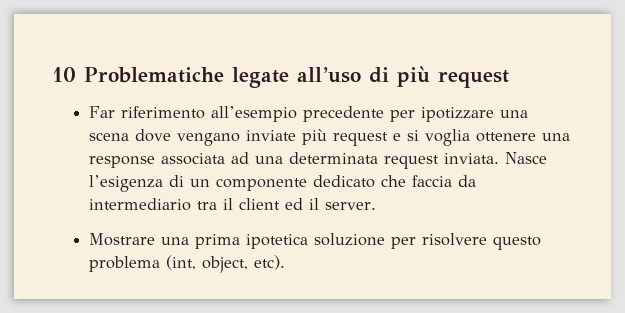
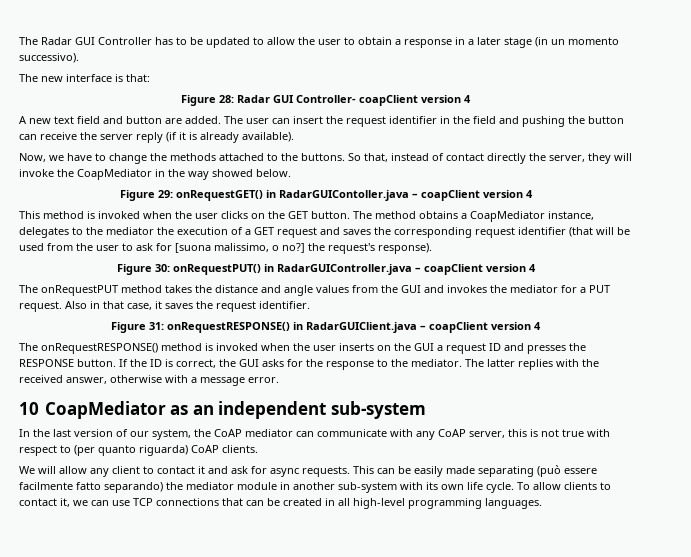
- 10 Problematiche legate all’uso di più request
- Far riferimento all’esempio precedente per ipotizzare una scena dove vengano inviate più request e si voglia ottenere una response associata ad una determinata request inviata. Nasce l’esigenza di un componente dedicato che faccia da intermediario tra il client ed il server.
- Mostrare una prima ipotetica soluzione per risolvere questo problema (int, object, etc).
+ The Radar GUI Controller has to be updated to allow the user to obtain a response in a later stage (in un momento successivo).
+ The new interface is that:
+ Figure 28: Radar GUI Controller- coapClient version 4
+ A new text field and button are added. The user can insert the request identifier in the field and pushing the button can receive the server reply (if it is already available).
+ Now, we have to change the methods attached to the buttons. So that, instead of contact directly the server, they will invoke the CoapMediator in the way showed below.
+ Figure 29: onRequestGET() in RadarGUIContoller.java – coapClient version 4
+ This method is invoked when the user clicks on the GET button. The method obtains a CoapMediator instance, delegates to the mediator the execution of a GET request and saves the corresponding request identifier (that will be used from the user to ask for [suona malissimo, o no?] the request's response).
+ Figure 30: onRequestPUT() in RadarGUIController.java – coapClient version 4
+ The onRequestPUT method takes the distance and angle values from the GUI and invokes the mediator for a PUT request. Also in that case, it saves the request identifier.
+ Figure 31: onRequestRESPONSE() in RadarGUIClient.java – coapClient version 4
+ The onRequestRESPONSE() method is invoked when the user inserts on the GUI a request ID and presses the RESPONSE button. If the ID is correct, the GUI asks for the response to the mediator. The latter replies with the received answer, otherwise with a message error.
+ 10 CoapMediator as an independent sub-system
+ In the last version of our system, the CoAP mediator can communicate with any CoAP server, this is not true with respect to (per quanto riguarda) CoAP clients.
+ We will allow any client to contact it and ask for async requests. This can be easily made separating (può essere facilmente fatto separando) the mediator module in another sub-system with its own life cycle. To allow clients to contact it, we can use TCP connections that can be created in all high-level programming languages.

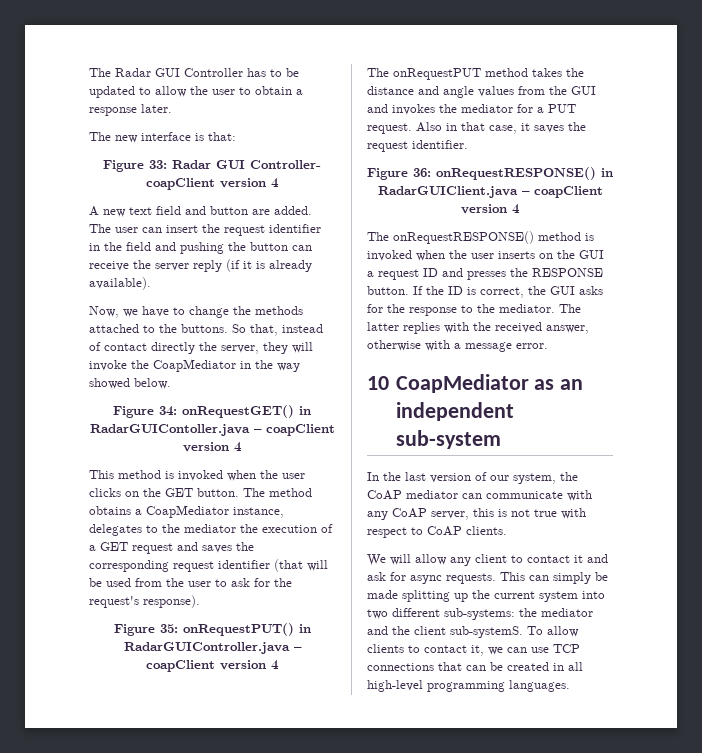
- The Radar GUI Controller has to be updated to allow the user to obtain a response in a later stage (in un momento successivo).
+ The Radar GUI Controller has to be updated to allow the user to obtain a response later.
- Figure 28: Radar GUI Controller- coapClient version 4
+ Figure 33: Radar GUI Controller- coapClient version 4
- Figure 29: onRequestGET() in RadarGUIContoller.java – coapClient version 4
+ Figure 34: onRequestGET() in RadarGUIContoller.java – coapClient version 4
- The method obtains a CoapMediator instance, delegates to the mediator the execution of a GET request and saves the corresponding request identifier (that will be used from the user to ask for [suona malissimo, o no?] the request's response).
+ The method obtains a CoapMediator instance, delegates to the mediator the execution of a GET request and saves the corresponding request identifier (that will be used from the user to ask for the request's response).
- Figure 30: onRequestPUT() in RadarGUIController.java – coapClient version 4
+ Figure 35: onRequestPUT() in RadarGUIController.java – coapClient version 4
- Figure 31: onRequestRESPONSE() in RadarGUIClient.java – coapClient version 4
+ Figure 36: onRequestRESPONSE() in RadarGUIClient.java – coapClient version 4
- In the last version of our system, the CoAP mediator can communicate with any CoAP server, this is not true with respect to (per quanto riguarda) CoAP clients.
+ In the last version of our system, the CoAP mediator can communicate with any CoAP server, this is not true with respect to CoAP clients.
- This can be easily made separating (può essere facilmente fatto separando) the mediator module in another sub-system with its own life cycle.
+ This can simply be made splitting up the current system into two different sub-systems: the mediator and the client sub-systemS.

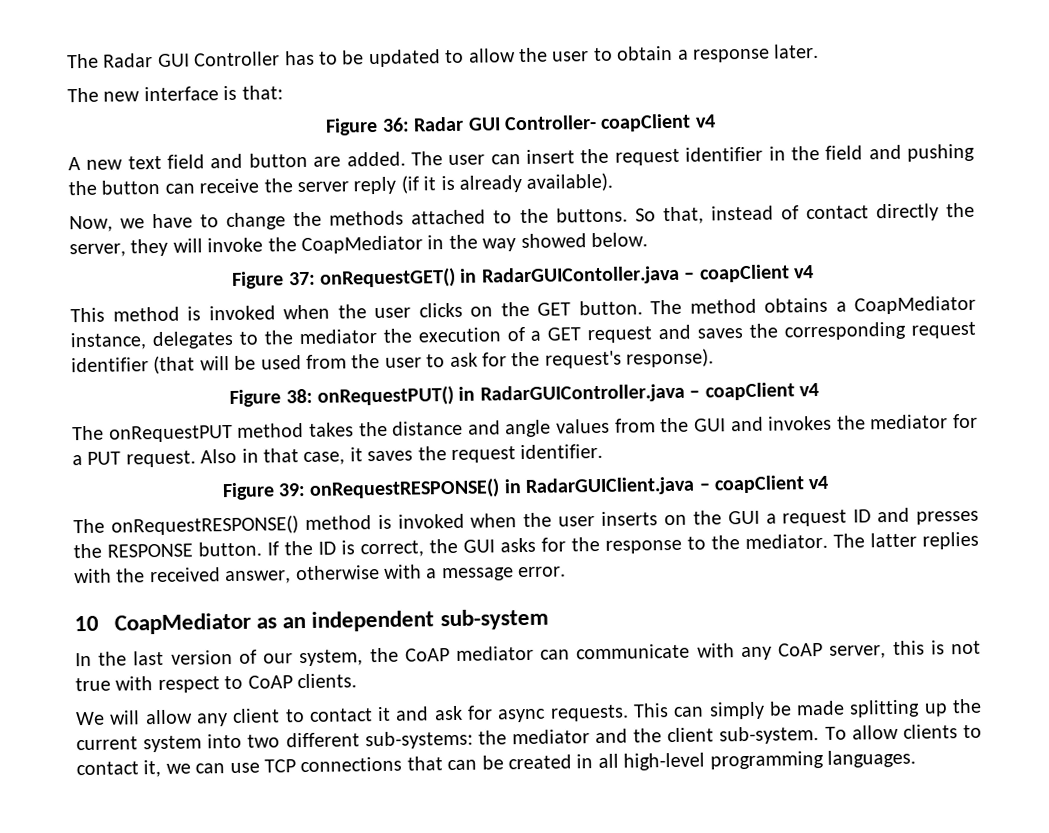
- Figure 33: Radar GUI Controller- coapClient version 4
+ Figure 36: Radar GUI Controller- coapClient v4
- Figure 34: onRequestGET() in RadarGUIContoller.java – coapClient version 4
+ Figure 37: onRequestGET() in RadarGUIContoller.java – coapClient v4
- Figure 35: onRequestPUT() in RadarGUIController.java – coapClient version 4
+ Figure 38: onRequestPUT() in RadarGUIController.java – coapClient v4
- Figure 36: onRequestRESPONSE() in RadarGUIClient.java – coapClient version 4
+ Figure 39: onRequestRESPONSE() in RadarGUIClient.java – coapClient v4
- This can simply be made splitting up the current system into two different sub-systems: the mediator and the client sub-systemS.
+ This can simply be made splitting up the current system into two different sub-systems: the mediator and the client sub-system.

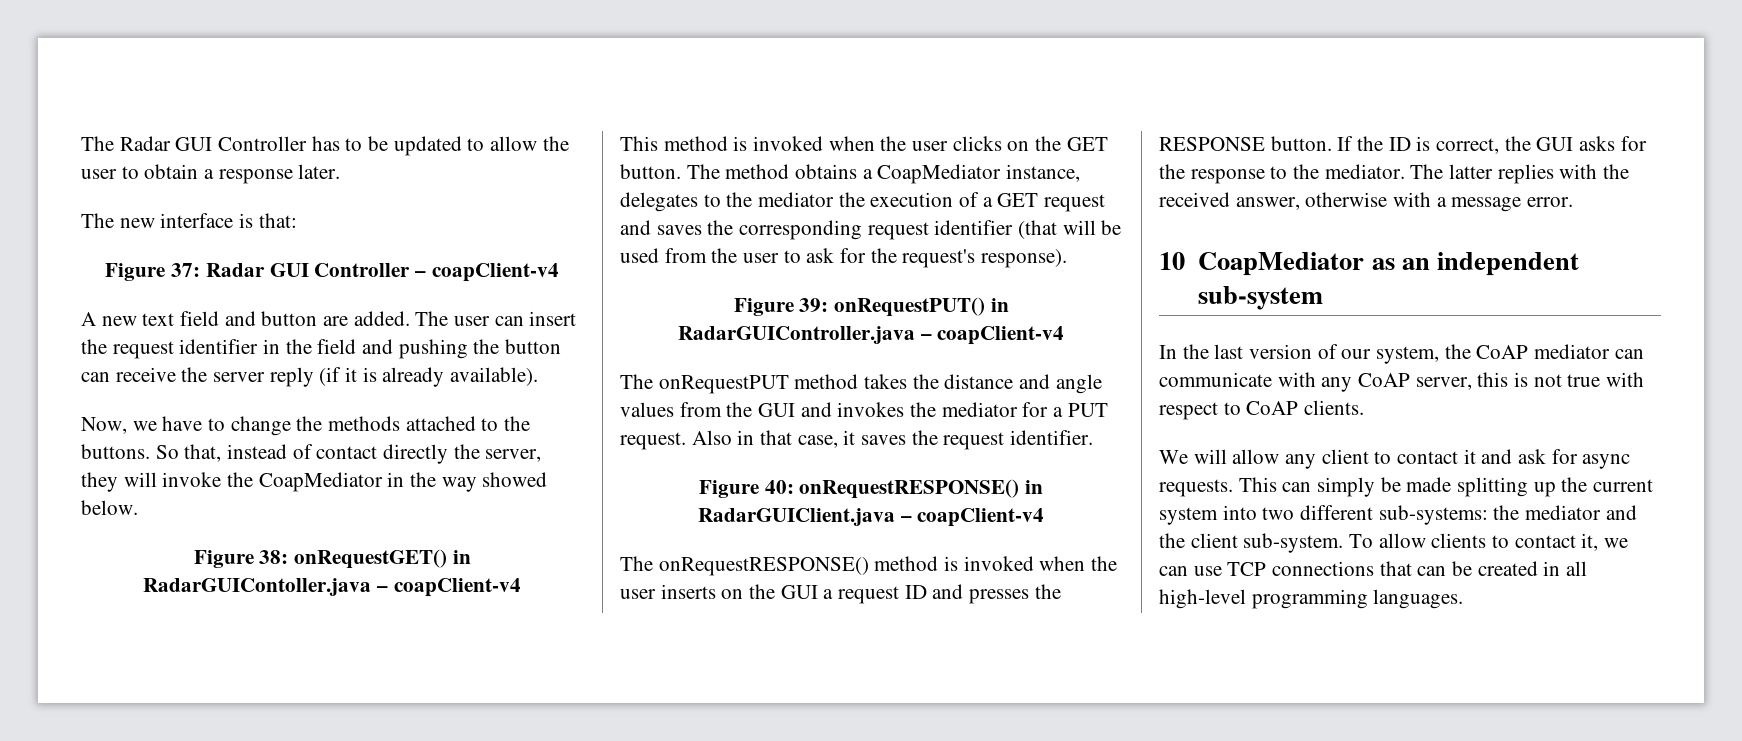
- Figure 36: Radar GUI Controller- coapClient v4
+ Figure 37: Radar GUI Controller – coapClient-v4
- Figure 37: onRequestGET() in RadarGUIContoller.java – coapClient v4
+ Figure 38: onRequestGET() in RadarGUIContoller.java – coapClient-v4
- Figure 38: onRequestPUT() in RadarGUIController.java – coapClient v4
+ Figure 39: onRequestPUT() in RadarGUIController.java – coapClient-v4
- Figure 39: onRequestRESPONSE() in RadarGUIClient.java – coapClient v4
+ Figure 40: onRequestRESPONSE() in RadarGUIClient.java – coapClient-v4

